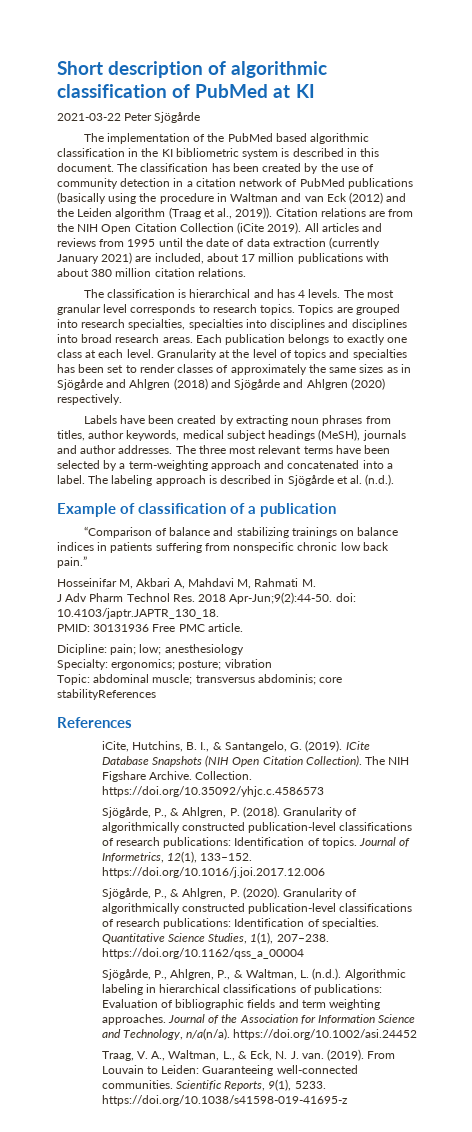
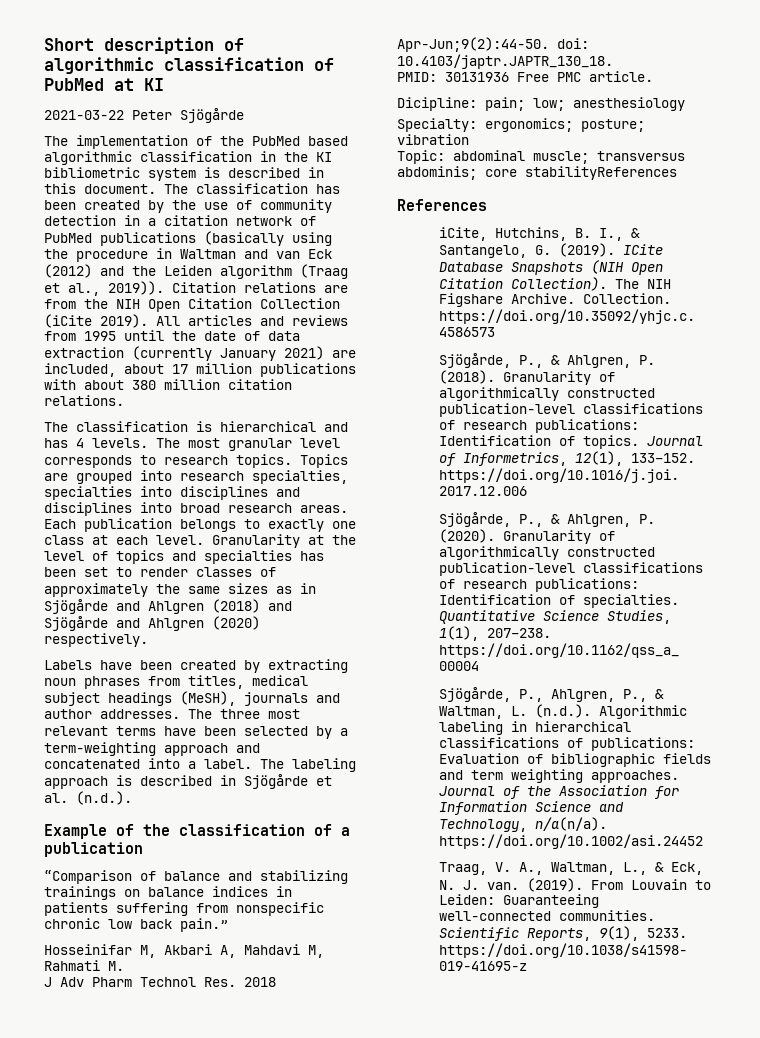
- Labels have been created by extracting noun phrases from titles, author keywords, medical subject headings (MeSH), journals and author addresses.
+ Labels have been created by extracting noun phrases from titles, medical subject headings (MeSH), journals and author addresses.
- Example of classification of a publication
+ Example of the classification of a publication

